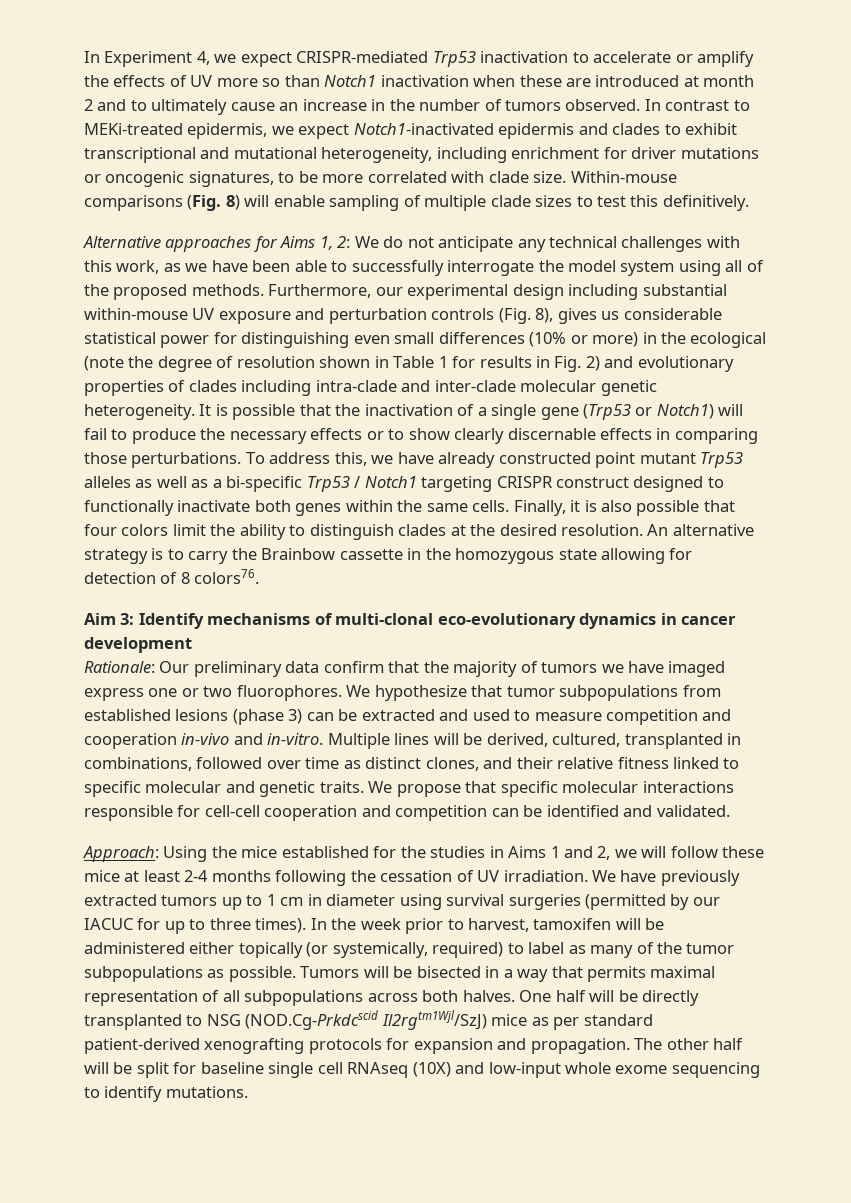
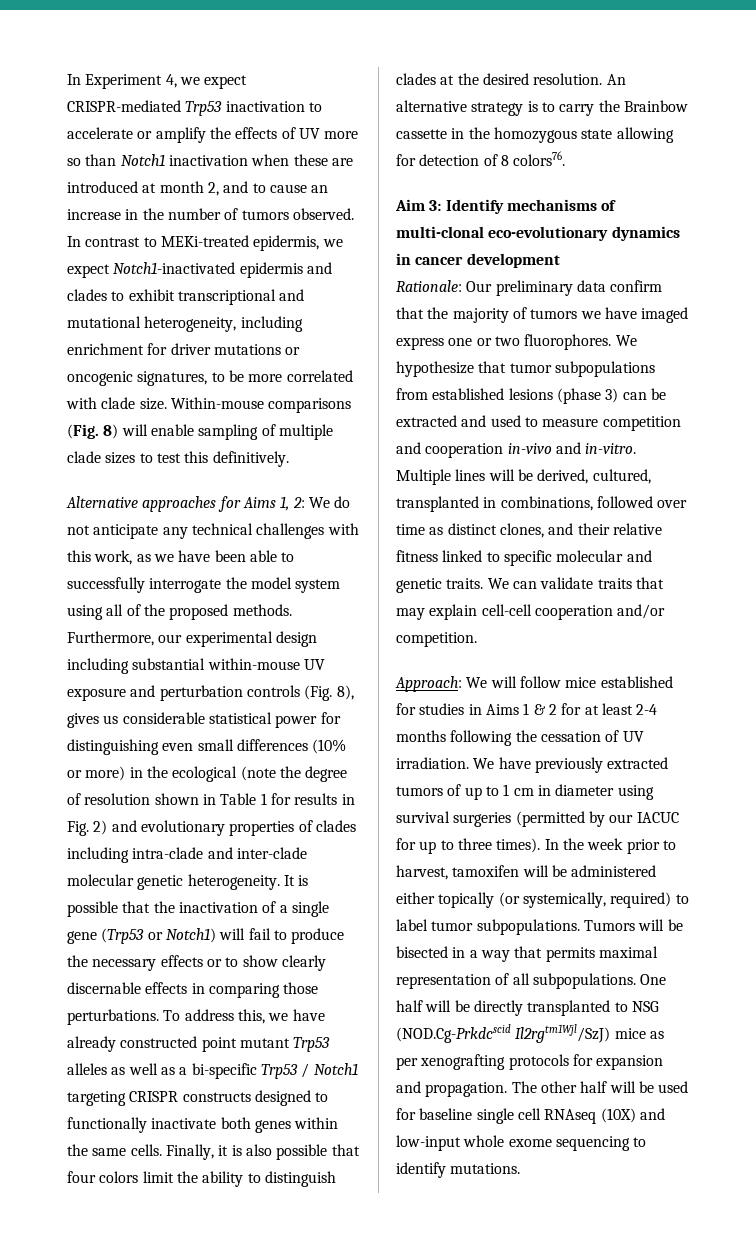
- In Experiment 4, we expect CRISPR-mediated Trp53 inactivation to accelerate or amplify the effects of UV more so than Notch1 inactivation when these are introduced at month 2 and to ultimately cause an increase in the number of tumors observed.
+ In Experiment 4, we expect CRISPR-mediated Trp53 inactivation to accelerate or amplify the effects of UV more so than Notch1 inactivation when these are introduced at month 2, and to cause an increase in the number of tumors observed.
- To address this, we have already constructed point mutant Trp53 alleles as well as a bi-specific Trp53 / Notch1 targeting CRISPR construct designed to functionally inactivate both genes within the same cells.
+ To address this, we have already constructed point mutant Trp53 alleles as well as a bi-specific Trp53 / Notch1 targeting CRISPR constructs designed to functionally inactivate both genes within the same cells.
- We propose that specific molecular interactions responsible for cell-cell cooperation and competition can be identified and validated.
- Approach: Using the mice established for the studies in Aims 1 and 2, we will follow these mice at least 2-4 months following the cessation of UV irradiation.
+ We can validate traits that may explain cell-cell cooperation and/or competition.
+ Approach: We will follow mice established for studies in Aims 1 & 2 for at least 2-4 months following the cessation of UV irradiation.
- We have previously extracted tumors up to 1 cm in diameter using survival surgeries (permitted by our IACUC for up to three times).
+ We have previously extracted tumors of up to 1 cm in diameter using survival surgeries (permitted by our IACUC for up to three times).
- In the week prior to harvest, tamoxifen will be administered either topically (or systemically, required) to label as many of the tumor subpopulations as possible.
+ In the week prior to harvest, tamoxifen will be administered either topically (or systemically, required) to label tumor subpopulations.
- Tumors will be bisected in a way that permits maximal representation of all subpopulations across both halves.
+ Tumors will be bisected in a way that permits maximal representation of all subpopulations.
- One half will be directly transplanted to NSG (NOD.Cg-Prkdcscid Il2rgtm1Wjl/SzJ) mice as per standard patient-derived xenografting protocols for expansion and propagation.
+ One half will be directly transplanted to NSG (NOD.Cg-Prkdcscid Il2rgtm1Wjl/SzJ) mice as per xenografting protocols for expansion and propagation.
- The other half will be split for baseline single cell RNAseq (10X) and low-input whole exome sequencing to identify mutations.
+ The other half will be used for baseline single cell RNAseq (10X) and low-input whole exome sequencing to identify mutations.

